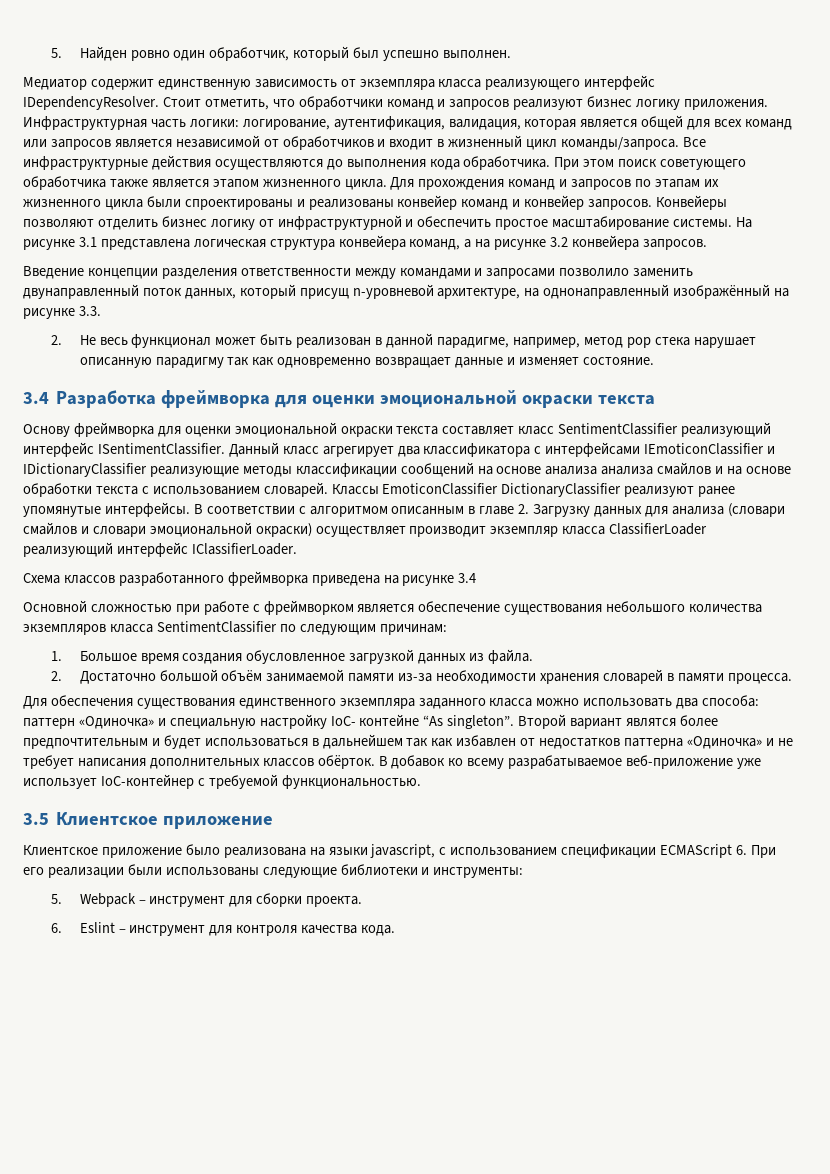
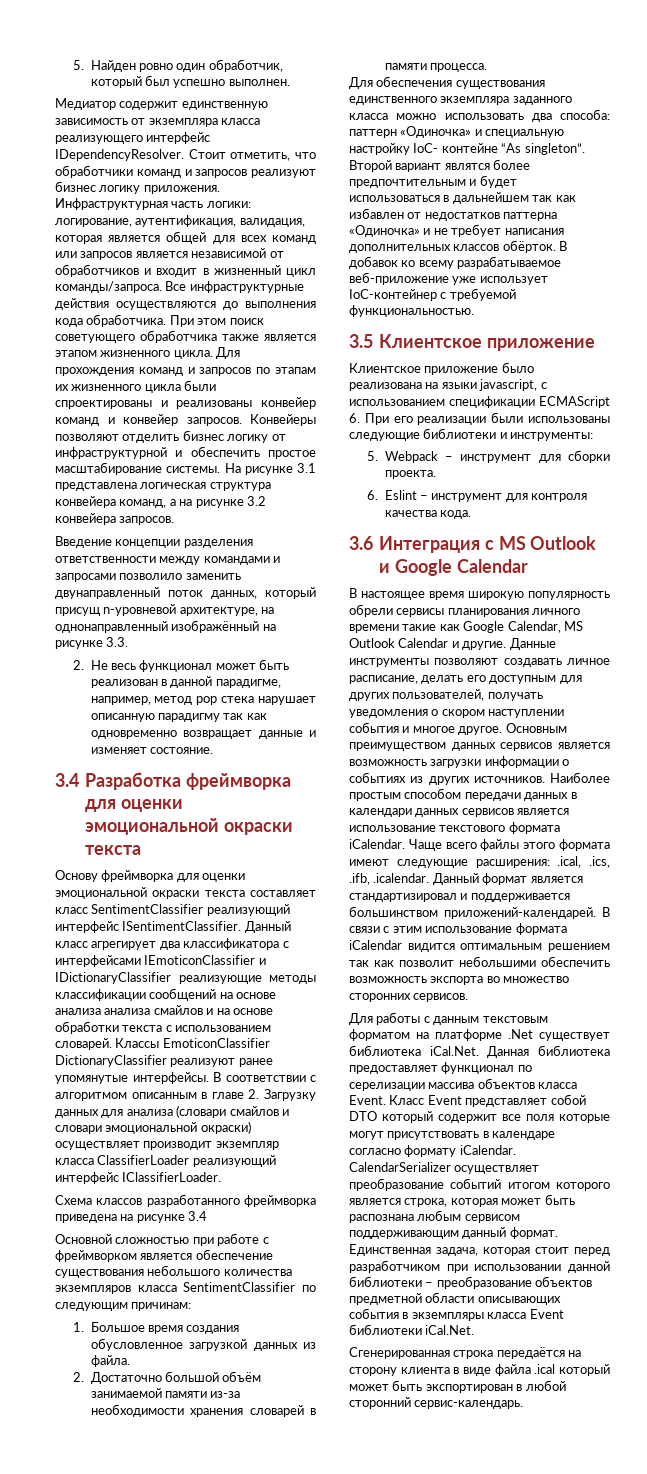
+ 3.6 Интеграция с MS Outlook и Google Calendar
+ В настоящее время широкую популярность обрели сервисы планирования личного времени такие как Google Calendar, MS Outlook Calendar и другие. Данные инструменты позволяют создавать личное расписание, делать его доступным для других пользователей, получать уведомления о скором наступлении события и многое другое. Основным преимуществом данных сервисов является возможность загрузки информации о событиях из других источников. Наиболее простым способом передачи данных в календари данных сервисов является использование текстового формата iCalendar. Чаще всего файлы этого формата имеют следующие расширения: .ical, .ics, .ifb, .icalendar. Данный формат является стандартизировал и поддерживается большинством приложений-календарей. В связи с этим использование формата iCalendar видится оптимальным решением так как позволит небольшими обеспечить возможность экспорта во множество сторонних сервисов.
+ Для работы с данным текстовым форматом на платформе .Net существует библиотека iCal.Net. Данная библиотека предоставляет функционал по серелизации массива объектов класса Event. Класс Event представляет собой DTO который содержит все поля которые могут присутствовать в календаре согласно формату iCalendar. CalendarSerializer осуществляет преобразование событий итогом которого является строка, которая может быть распознана любым сервисом поддерживающим данный формат. Единственная задача, которая стоит перед разработчиком при использовании данной библиотеки – преобразование объектов предметной области описывающих события в экземпляры класса Event библиотеки iCal.Net.
+ Сгенерированная строка передаётся на сторону клиента в виде файла .ical который может быть экспортирован в любой сторонний сервис-календарь.

